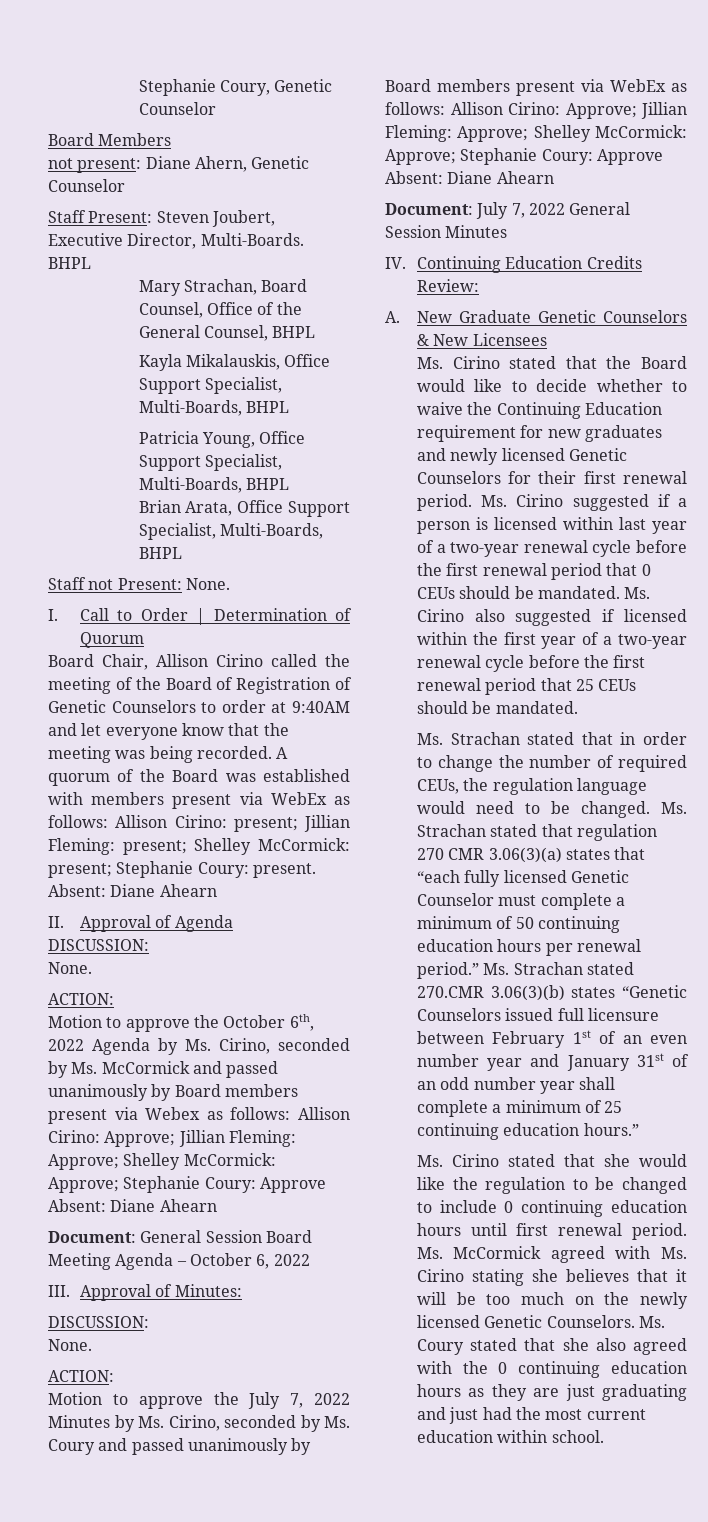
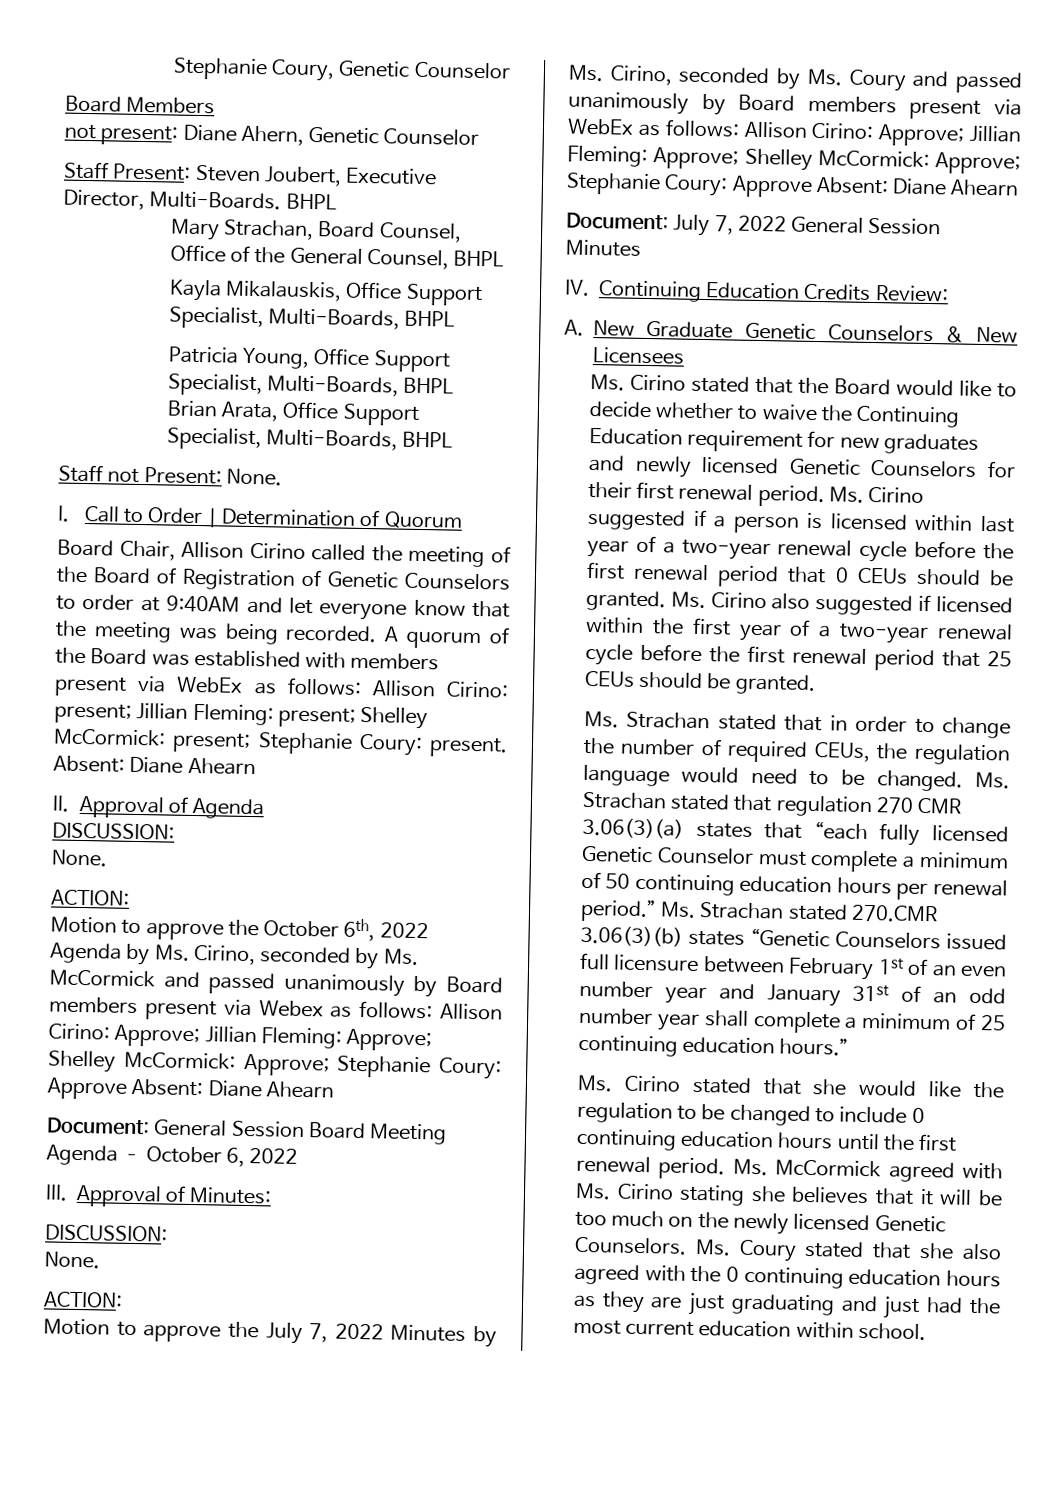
- Ms. Cirino suggested if a person is licensed within last year of a two-year renewal cycle before the first renewal period that 0 CEUs should be mandated.
+ Ms. Cirino suggested if a person is licensed within last year of a two-year renewal cycle before the first renewal period that 0 CEUs should be granted.
- Ms. Cirino also suggested if licensed within the first year of a two-year renewal cycle before the first renewal period that 25 CEUs should be mandated.
+ Ms. Cirino also suggested if licensed within the first year of a two-year renewal cycle before the first renewal period that 25 CEUs should be granted.
- Ms. Cirino stated that she would like the regulation to be changed to include 0 continuing education hours until first renewal period.
+ Ms. Cirino stated that she would like the regulation to be changed to include 0 continuing education hours until the first renewal period.

